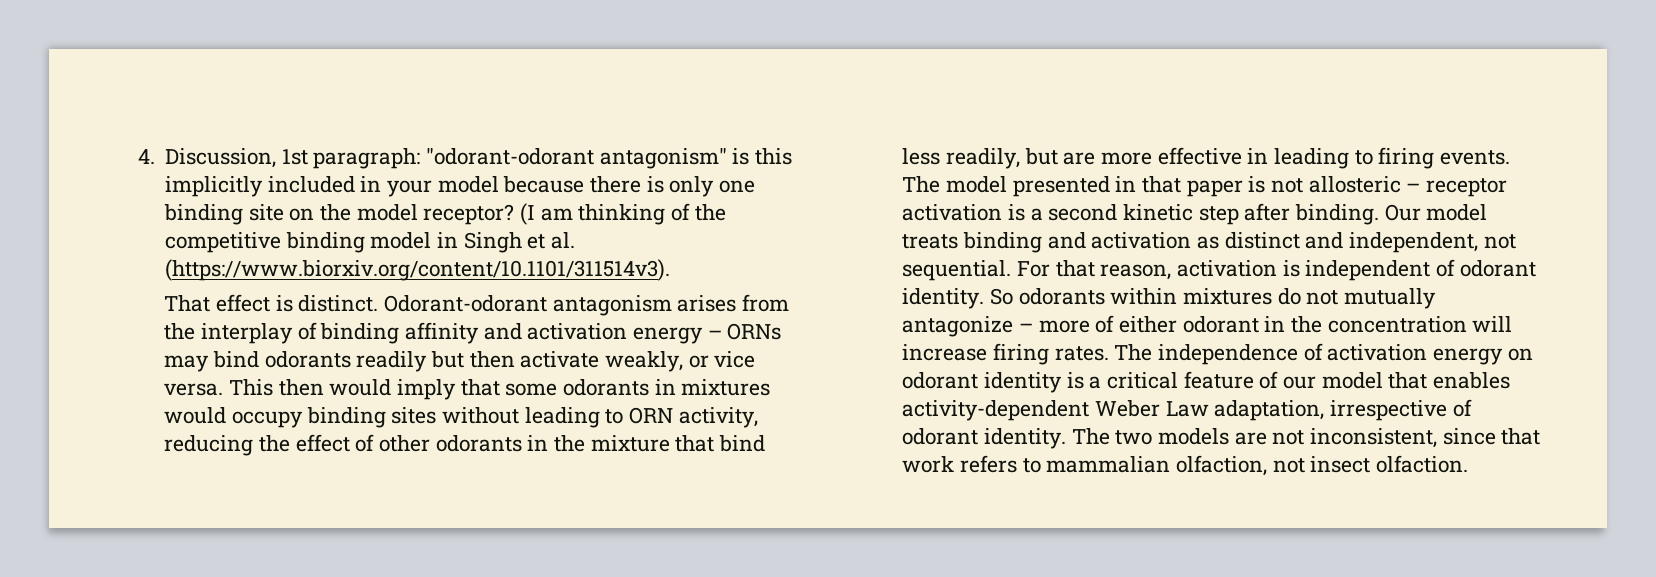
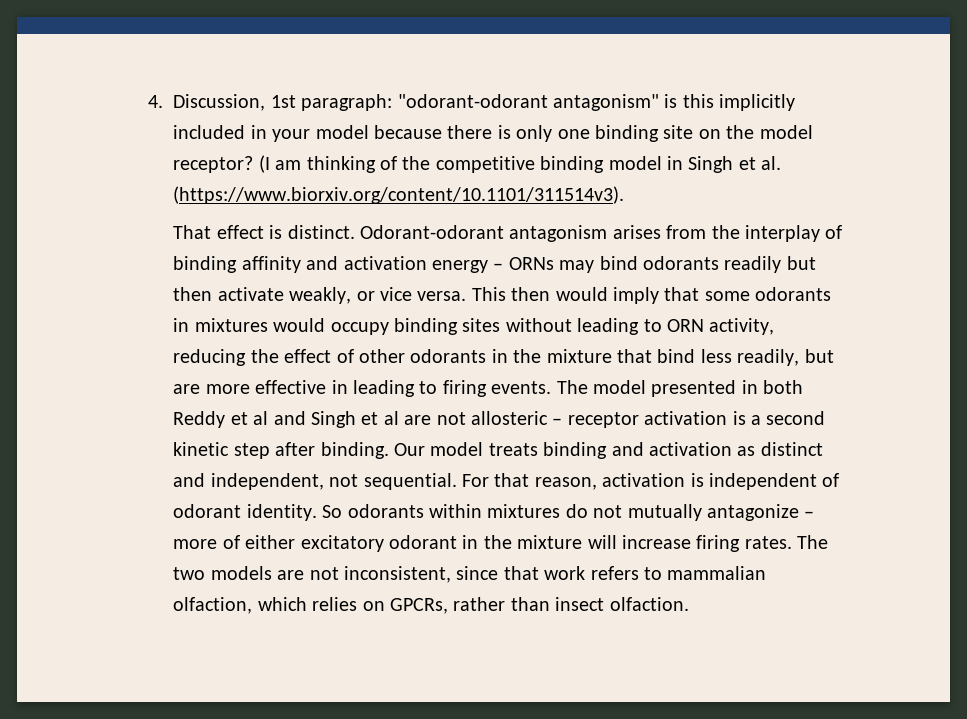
- The model presented in that paper is not allosteric – receptor activation is a second kinetic step after binding.
+ The model presented in both Reddy et al and Singh et al are not allosteric – receptor activation is a second kinetic step after binding.
- So odorants within mixtures do not mutually antagonize – more of either odorant in the concentration will increase firing rates.
+ So odorants within mixtures do not mutually antagonize – more of either excitatory odorant in the mixture will increase firing rates.
- The independence of activation energy on odorant identity is a critical feature of our model that enables activity-dependent Weber Law adaptation, irrespective of odorant identity. The two models are not inconsistent, since that work refers to mammalian olfaction, not insect olfaction.
+ The two models are not inconsistent, since that work refers to mammalian olfaction, which relies on GPCRs, rather than insect olfaction.

